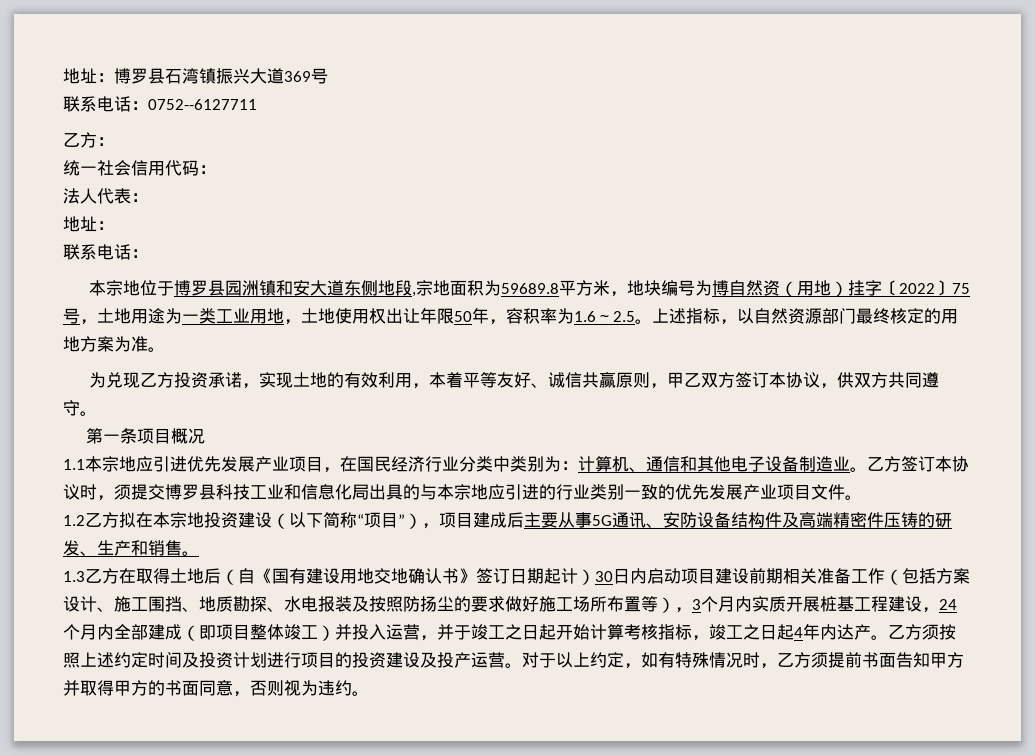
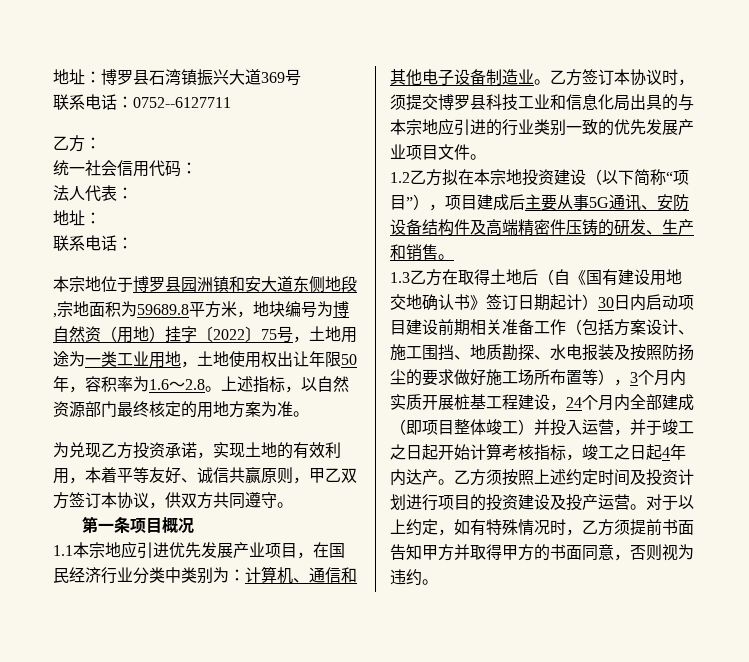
- 本宗地位于博罗县园洲镇和安大道东侧地段,宗地面积为59689.8平方米，地块编号为博自然资（用地）挂字〔2022〕75号，土地用途为一类工业用地，土地使用权出让年限50年，容积率为1.6～2.5。
+ 本宗地位于博罗县园洲镇和安大道东侧地段,宗地面积为59689.8平方米，地块编号为博自然资（用地）挂字〔2022〕75号，土地用途为一类工业用地，土地使用权出让年限50年，容积率为1.6～2.8。

